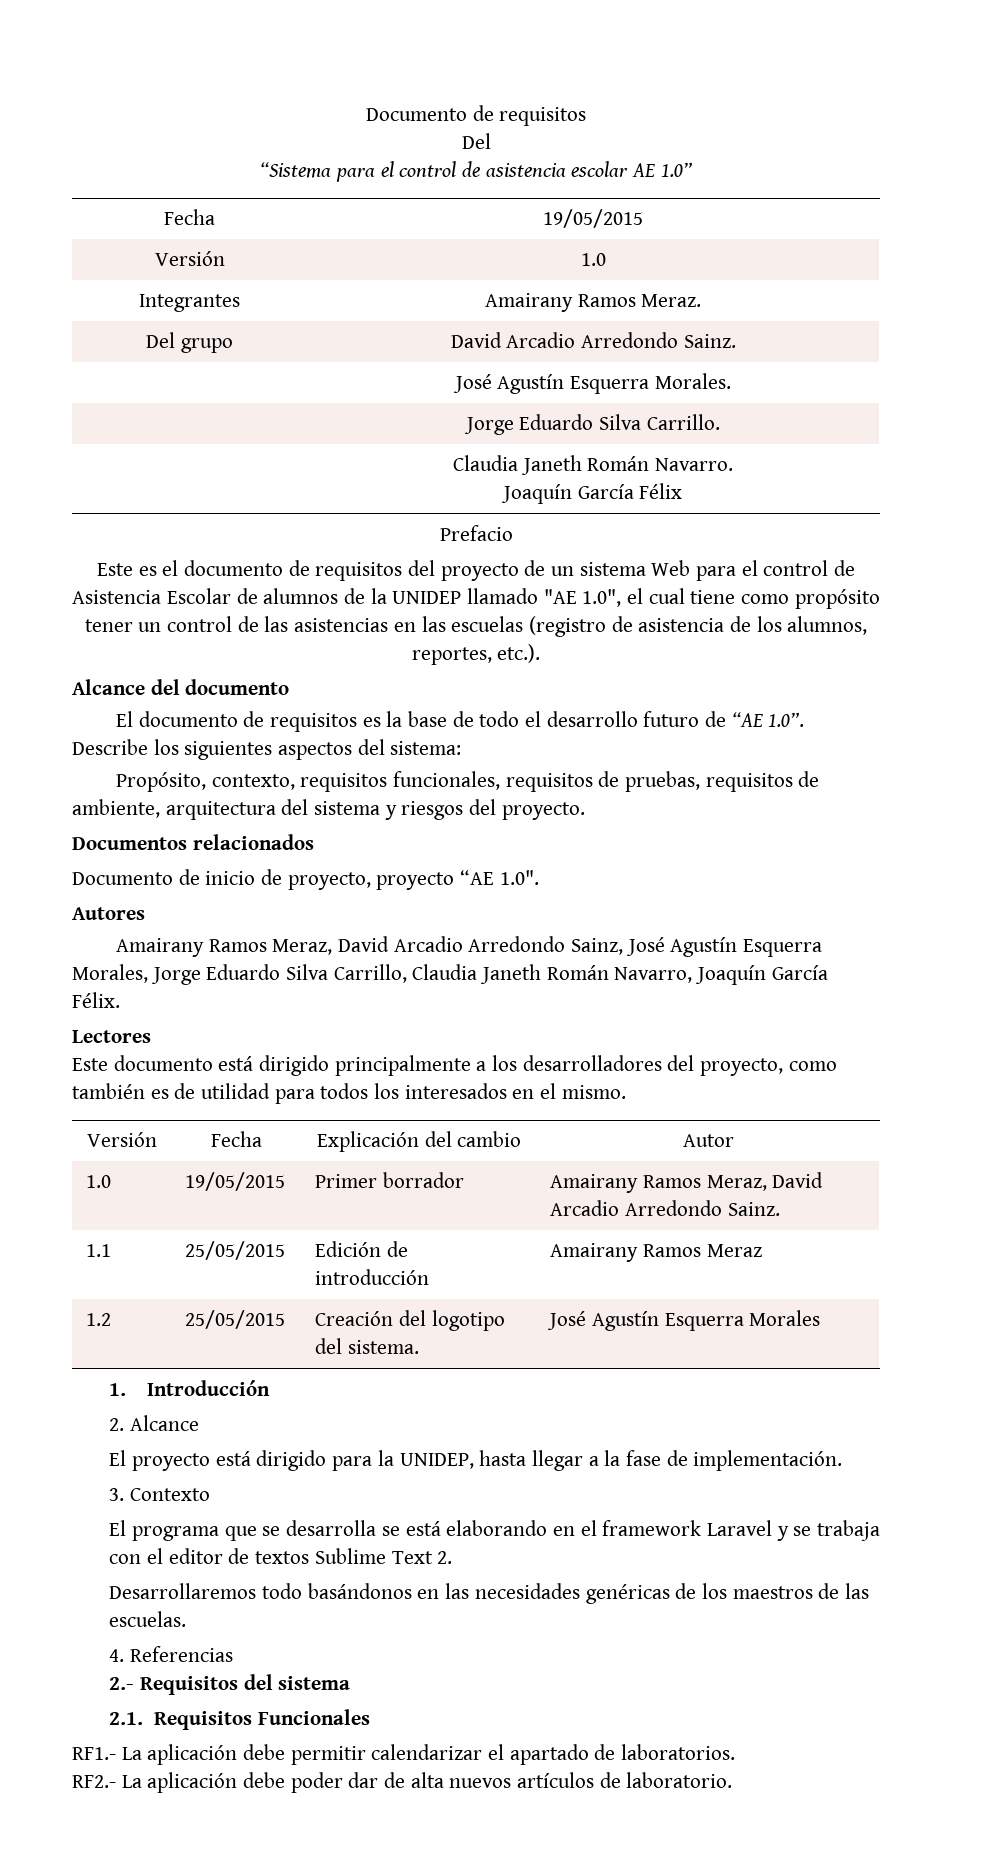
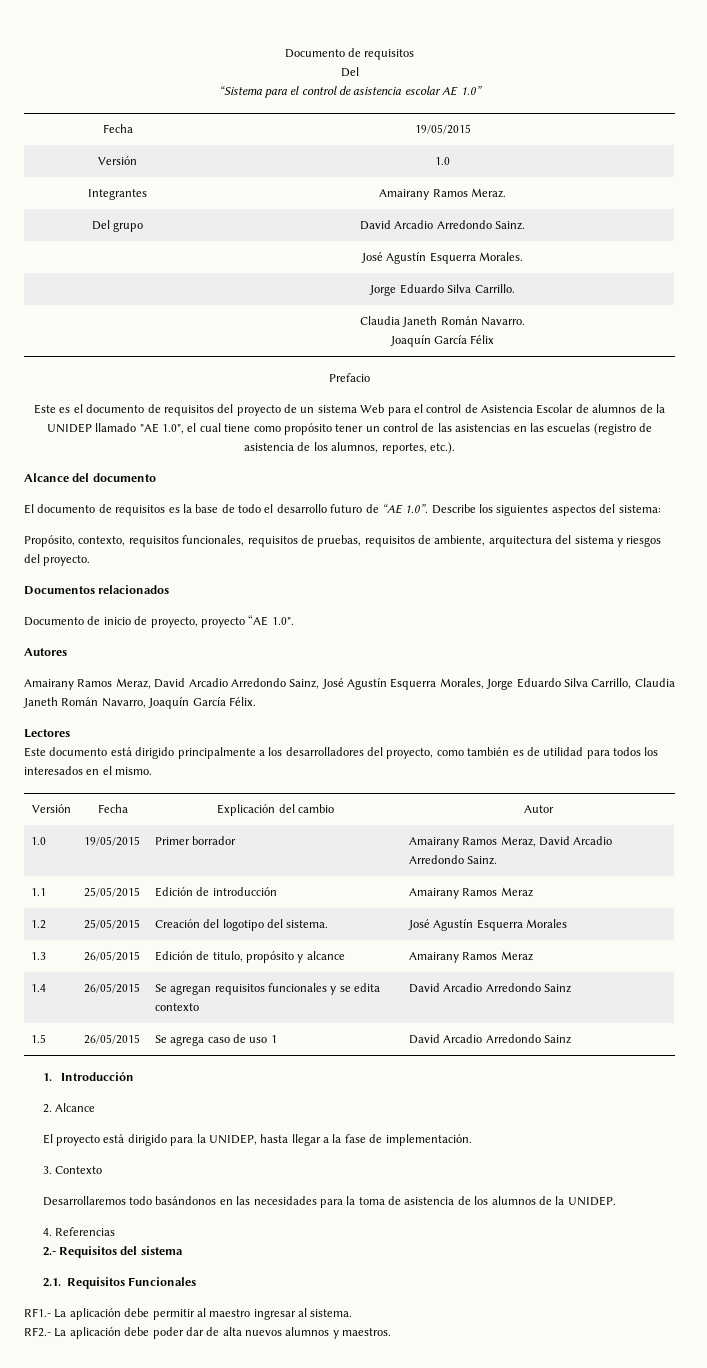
+ 1.3 | 26/05/2015 | Edición de titulo, propósito y alcance | Amairany Ramos Meraz
+ 1.4 | 26/05/2015 | Se agregan requisitos funcionales y se edita contexto | David Arcadio Arredondo Sainz
+ 1.5 | 26/05/2015 | Se agrega caso de uso 1 | David Arcadio Arredondo Sainz
- El programa que se desarrolla se está elaborando en el framework Laravel y se trabaja con el editor de textos Sublime Text 2.
- Desarrollaremos todo basándonos en las necesidades genéricas de los maestros de las escuelas.
+ Desarrollaremos todo basándonos en las necesidades para la toma de asistencia de los alumnos de la UNIDEP.
- RF1.- La aplicación debe permitir calendarizar el apartado de laboratorios.
+ RF1.- La aplicación debe permitir al maestro ingresar al sistema.
- RF2.- La aplicación debe poder dar de alta nuevos artículos de laboratorio.
+ RF2.- La aplicación debe poder dar de alta nuevos alumnos y maestros.

